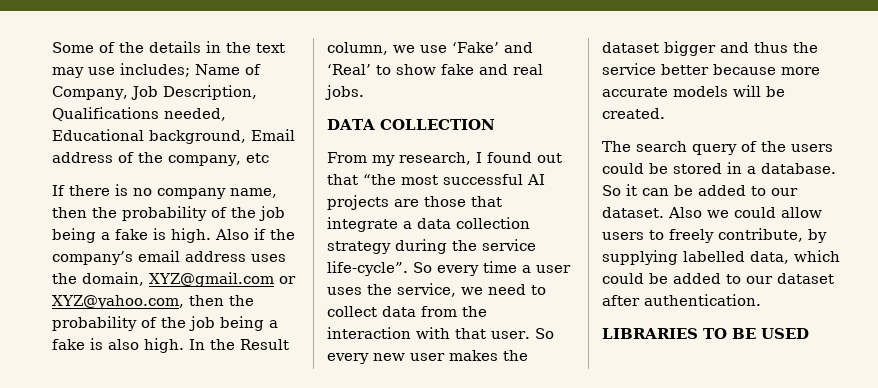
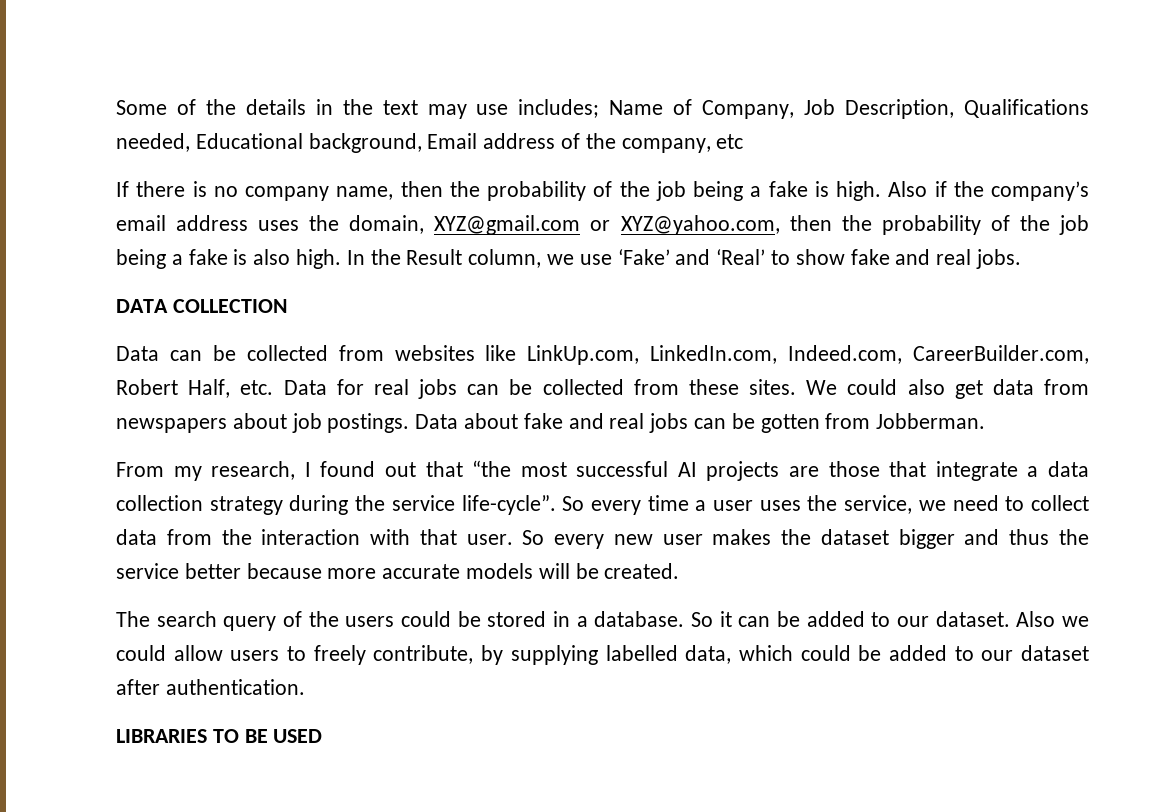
+ Data can be collected from websites like LinkUp.com, LinkedIn.com, Indeed.com, CareerBuilder.com, Robert Half, etc. Data for real jobs can be collected from these sites. We could also get data from newspapers about job postings. Data about fake and real jobs can be gotten from Jobberman.

